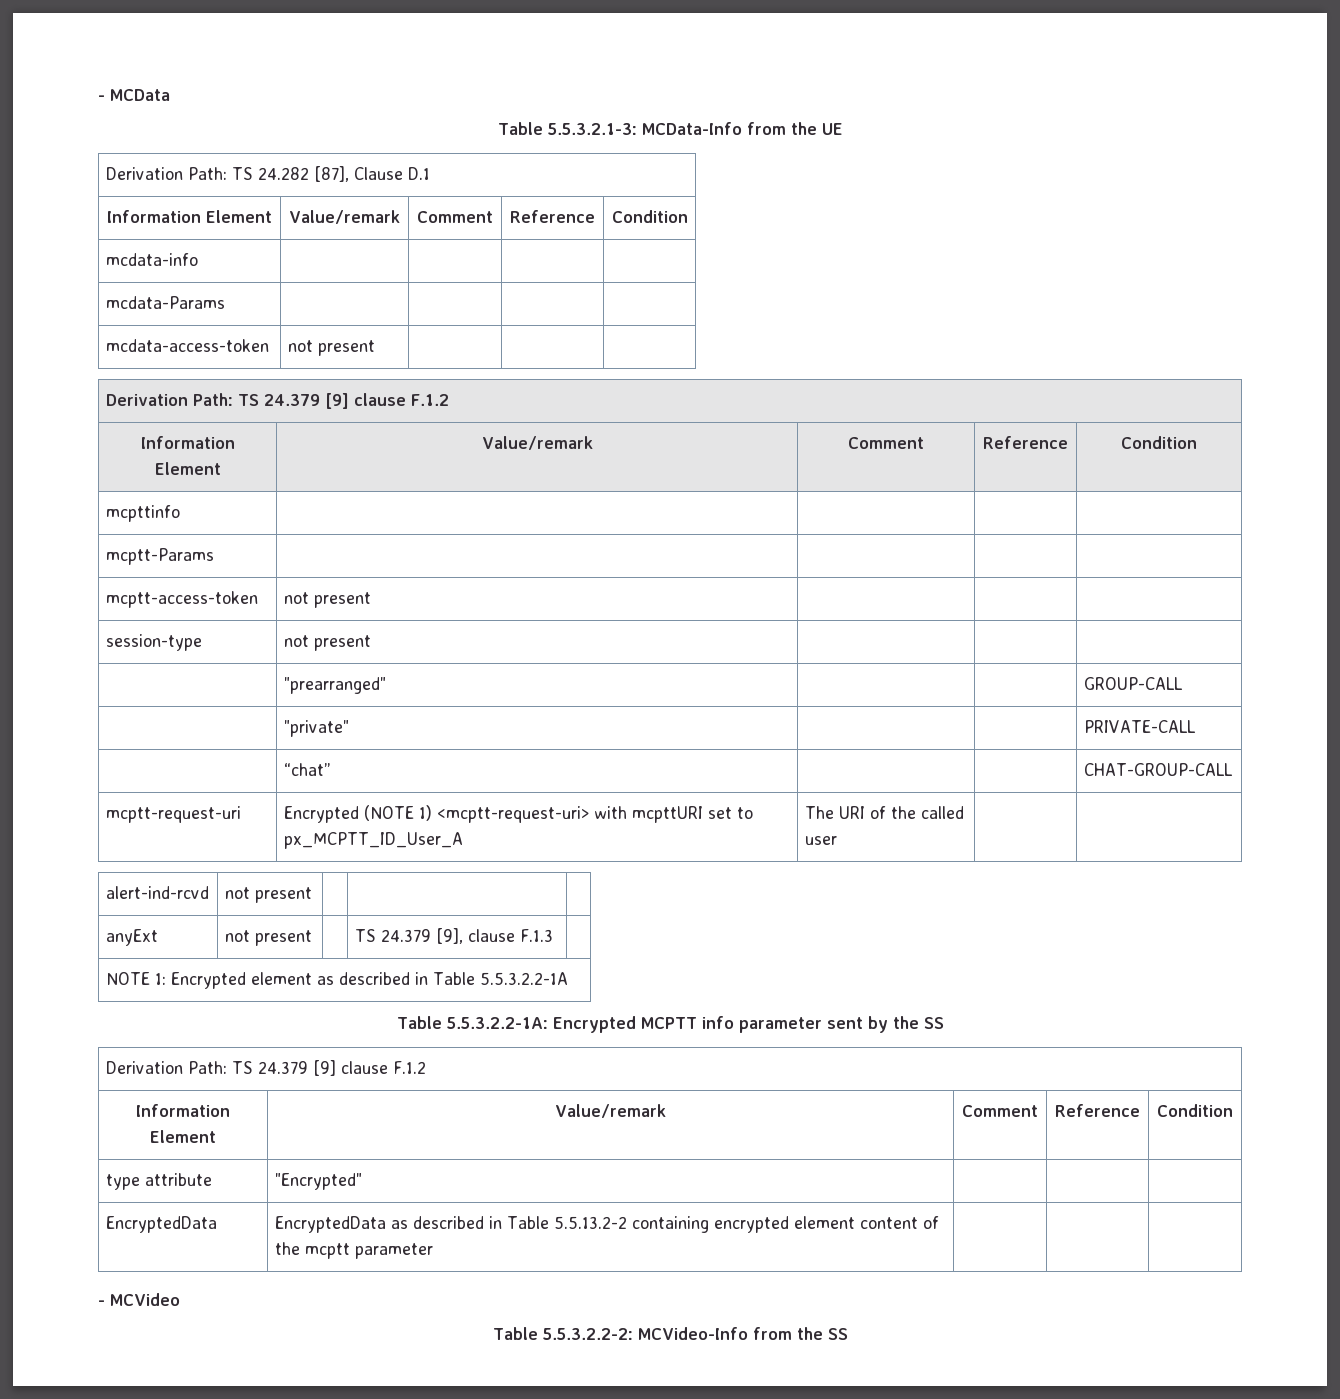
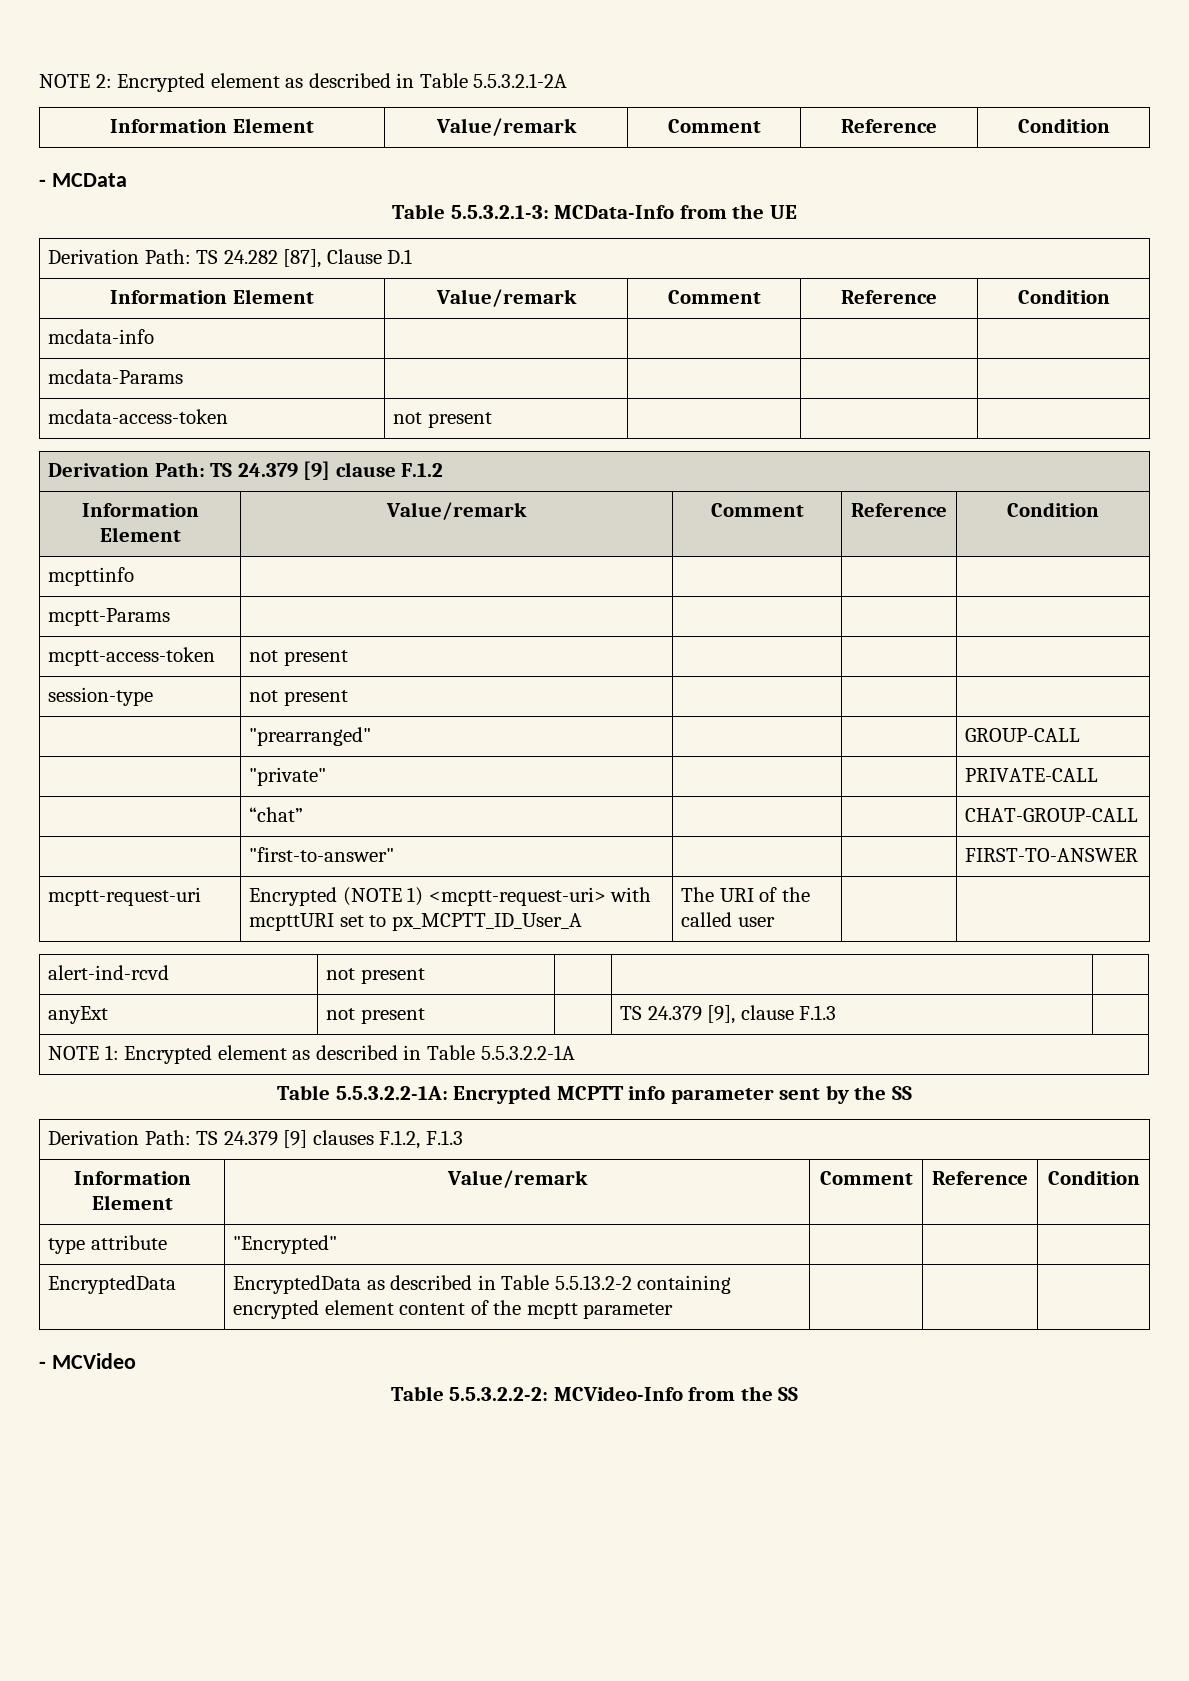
+ NOTE 2: Encrypted element as described in Table 5.5.3.2.1-2A
+ Information Element | Value/remark | Comment | Reference | Condition
+ | "first-to-answer" | | | FIRST-TO-ANSWER
  Table 5.5.3.2.2-1A: Encrypted MCPTT info parameter sent by the SS
- Derivation Path: TS 24.379 [9] clause F.1.2
+ Derivation Path: TS 24.379 [9] clauses F.1.2, F.1.3

